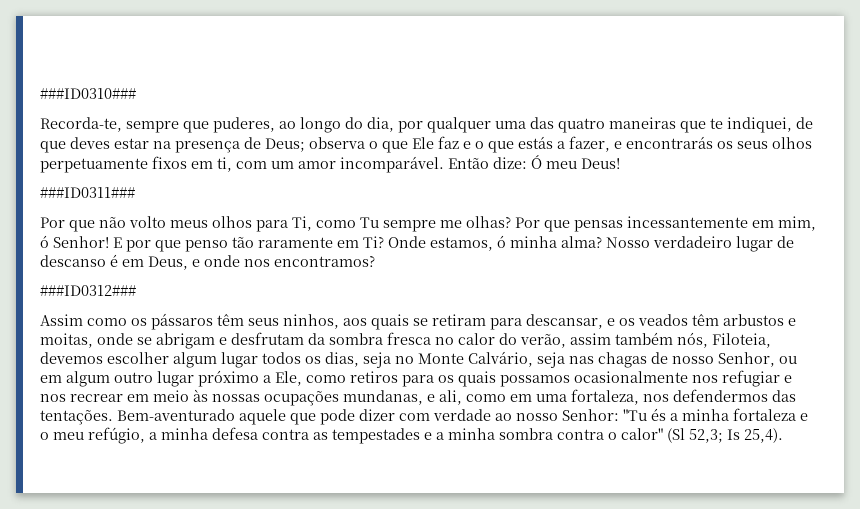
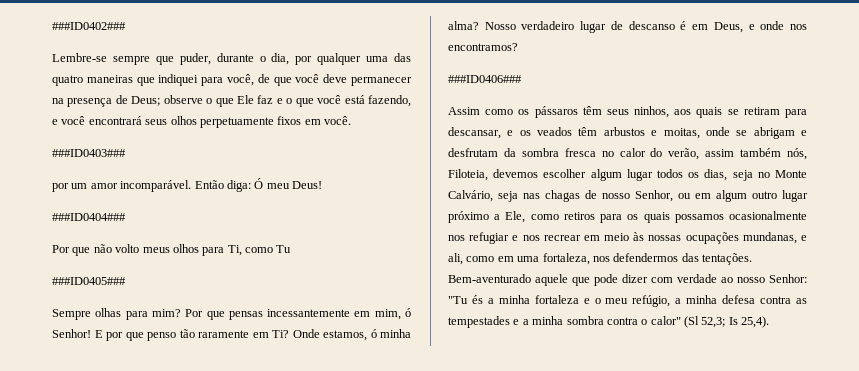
- ###ID0310###
- Recorda-te, sempre que puderes, ao longo do dia, por qualquer uma das quatro maneiras que te indiquei, de que deves estar na presença de Deus; observa o que Ele faz e o que estás a fazer, e encontrarás os seus olhos perpetuamente fixos em ti, com um amor incomparável.
+ ###ID0402###
+ Lembre-se sempre que puder, durante o dia, por qualquer uma das quatro maneiras que indiquei para você, de que você deve permanecer na presença de Deus; observe o que Ele faz e o que você está fazendo, e você encontrará seus olhos perpetuamente fixos em você.
+ ###ID0403###
+ por um amor incomparável.
- Então dize: Ó meu Deus!
+ Então diga: Ó meu Deus!
- ###ID0311###
+ ###ID0404###
- Por que não volto meus olhos para Ti, como Tu sempre me olhas?
+ Por que não volto meus olhos para Ti, como Tu
+ ###ID0405###
+ Sempre olhas para mim?
- ###ID0312###
+ ###ID0406###

